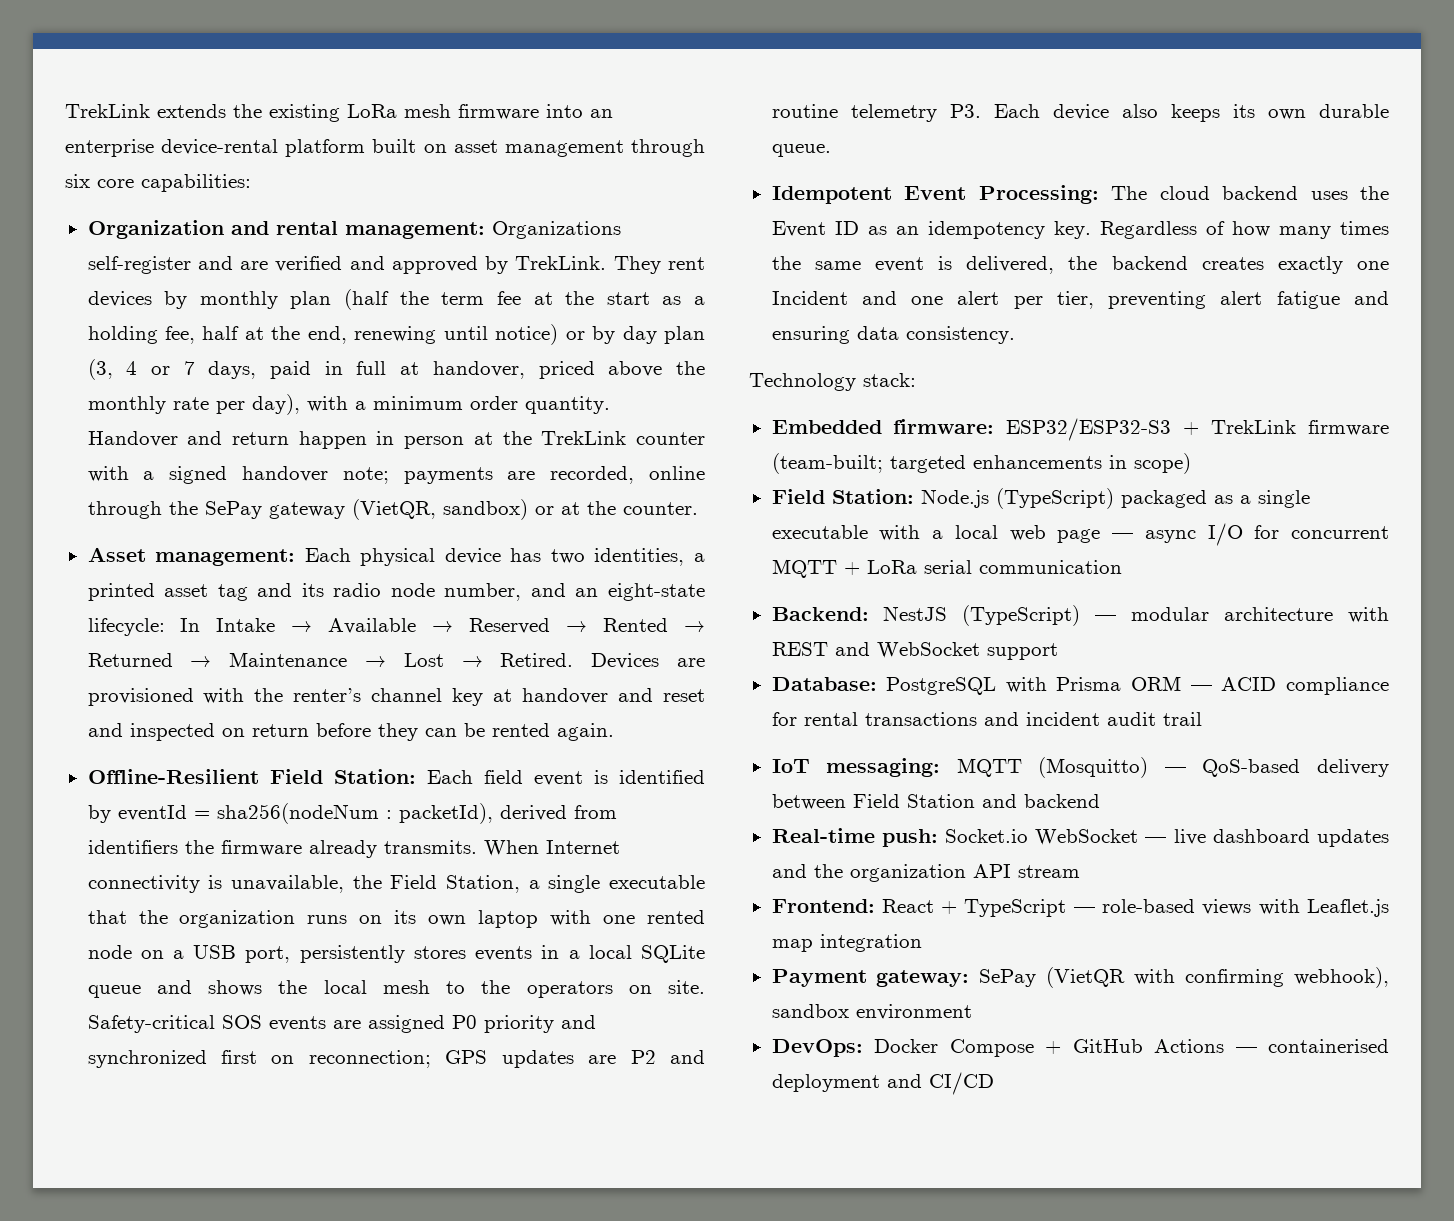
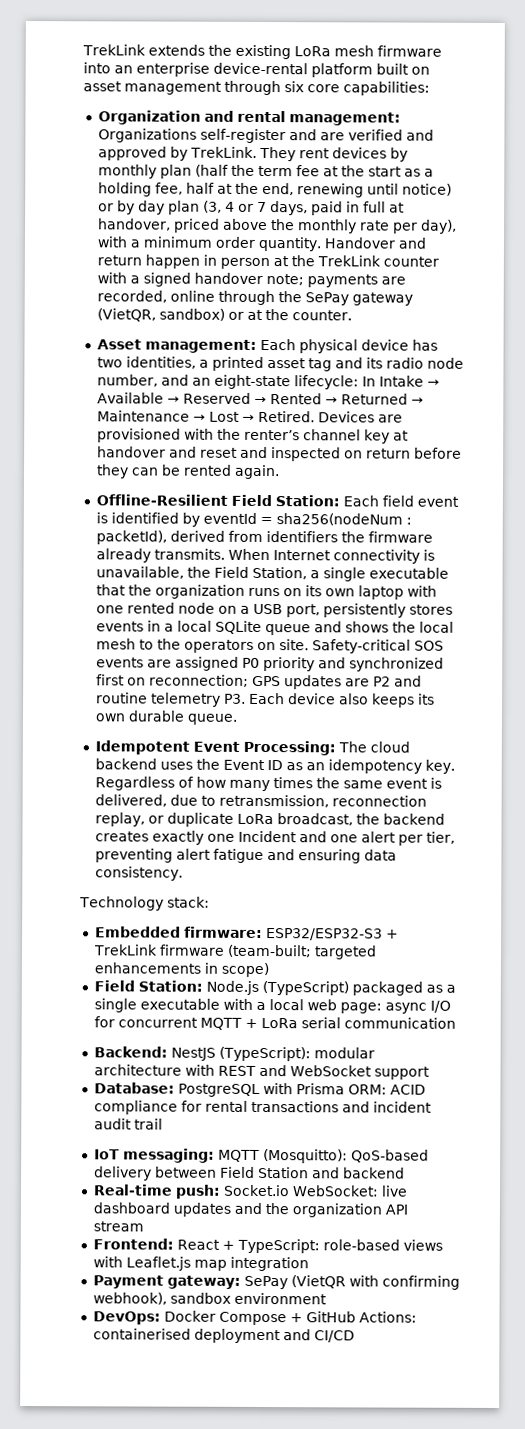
- Regardless of how many times the same event is delivered, the backend creates exactly one Incident and one alert per tier, preventing alert fatigue and ensuring data consistency.
+ Regardless of how many times the same event is delivered, due to retransmission, reconnection replay, or duplicate LoRa broadcast, the backend creates exactly one Incident and one alert per tier, preventing alert fatigue and ensuring data consistency.
- Field Station: Node.js (TypeScript) packaged as a single executable with a local web page — async I/O for concurrent MQTT + LoRa serial communication
+ Field Station: Node.js (TypeScript) packaged as a single executable with a local web page: async I/O for concurrent MQTT + LoRa serial communication
- Backend: NestJS (TypeScript) — modular architecture with REST and WebSocket support
+ Backend: NestJS (TypeScript): modular architecture with REST and WebSocket support
- Database: PostgreSQL with Prisma ORM — ACID compliance for rental transactions and incident audit trail
+ Database: PostgreSQL with Prisma ORM: ACID compliance for rental transactions and incident audit trail
- IoT messaging: MQTT (Mosquitto) — QoS-based delivery between Field Station and backend
+ IoT messaging: MQTT (Mosquitto): QoS-based delivery between Field Station and backend
- Real-time push: Socket.io WebSocket — live dashboard updates and the organization API stream
+ Real-time push: Socket.io WebSocket: live dashboard updates and the organization API stream
- Frontend: React + TypeScript — role-based views with Leaflet.js map integration
+ Frontend: React + TypeScript: role-based views with Leaflet.js map integration
- DevOps: Docker Compose + GitHub Actions — containerised deployment and CI/CD
+ DevOps: Docker Compose + GitHub Actions: containerised deployment and CI/CD

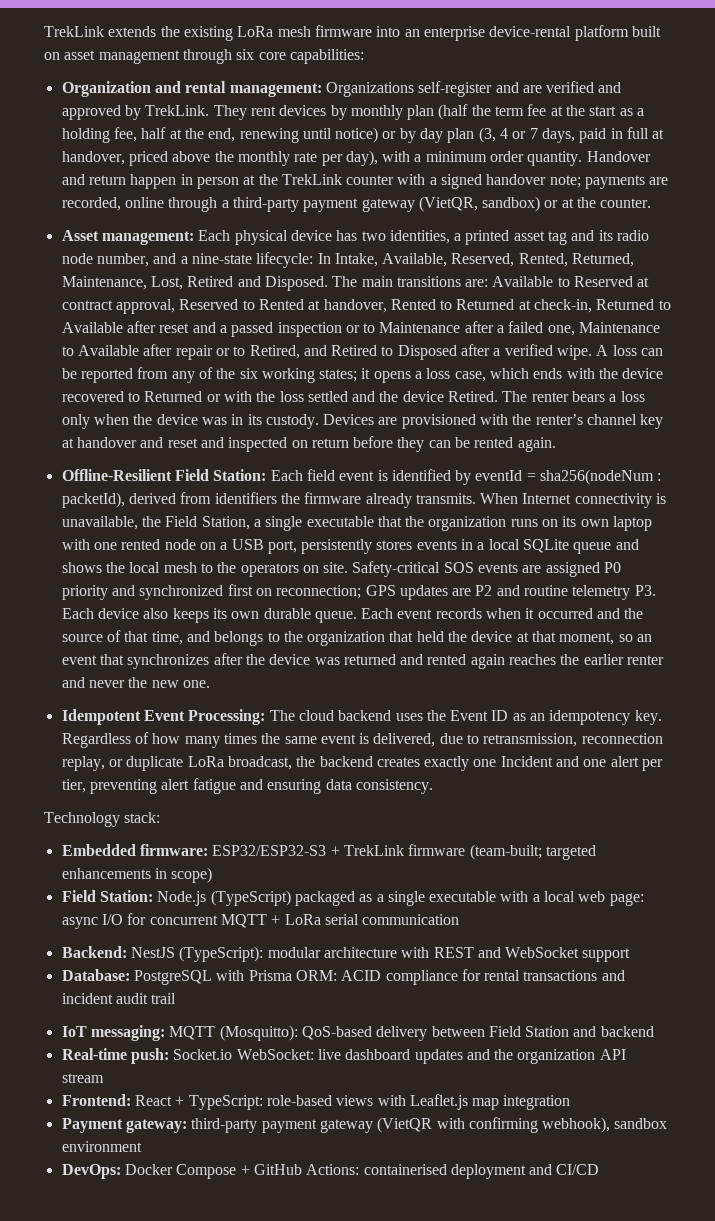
- Handover and return happen in person at the TrekLink counter with a signed handover note; payments are recorded, online through the SePay gateway (VietQR, sandbox) or at the counter.
+ Handover and return happen in person at the TrekLink counter with a signed handover note; payments are recorded, online through a third-party payment gateway (VietQR, sandbox) or at the counter.
- Asset management: Each physical device has two identities, a printed asset tag and its radio node number, and an eight-state lifecycle: In Intake → Available → Reserved → Rented → Returned → Maintenance → Lost → Retired.
+ Asset management: Each physical device has two identities, a printed asset tag and its radio node number, and a nine-state lifecycle: In Intake, Available, Reserved, Rented, Returned, Maintenance, Lost, Retired and Disposed. The main transitions are: Available to Reserved at contract approval, Reserved to Rented at handover, Rented to Returned at check-in, Returned to Available after reset and a passed inspection or to Maintenance after a failed one, Maintenance to Available after repair or to Retired, and Retired to Disposed after a verified wipe. A loss can be reported from any of the six working states; it opens a loss case, which ends with the device recovered to Returned or with the loss settled and the device Retired. The renter bears a loss only when the device was in its custody.
+ Each event records when it occurred and the source of that time, and belongs to the organization that held the device at that moment, so an event that synchronizes after the device was returned and rented again reaches the earlier renter and never the new one.
- Payment gateway: SePay (VietQR with confirming webhook), sandbox environment
+ Payment gateway: third-party payment gateway (VietQR with confirming webhook), sandbox environment

